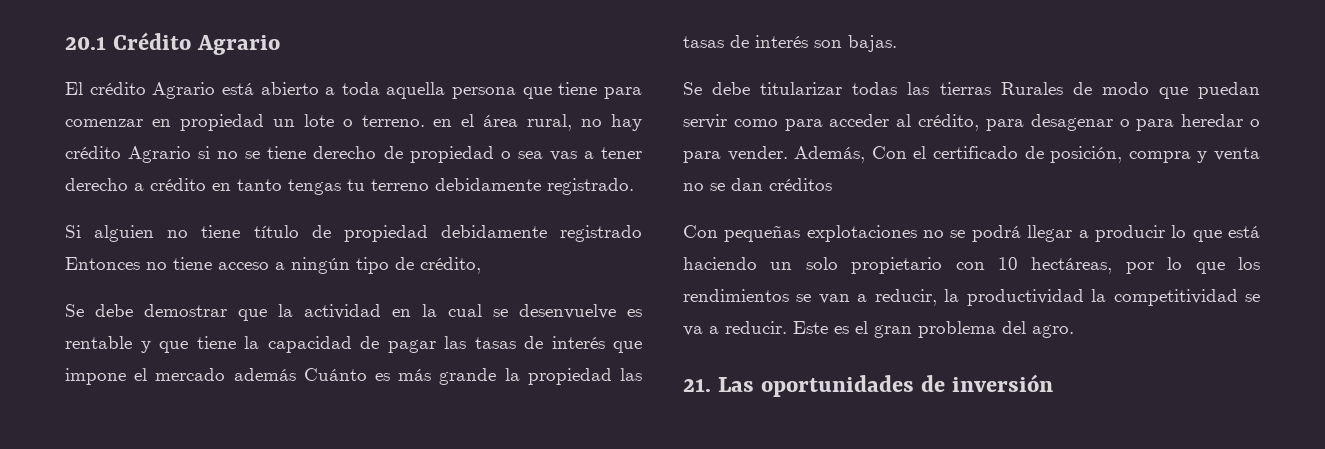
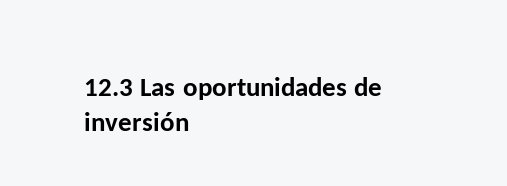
- 20.1 Crédito Agrario
- El crédito Agrario está abierto a toda aquella persona que tiene para comenzar en propiedad un lote o terreno. en el área rural, no hay crédito Agrario si no se tiene derecho de propiedad o sea vas a tener derecho a crédito en tanto tengas tu terreno debidamente registrado.
- Si alguien no tiene título de propiedad debidamente registrado Entonces no tiene acceso a ningún tipo de crédito,
- Se debe demostrar que la actividad en la cual se desenvuelve es rentable y que tiene la capacidad de pagar las tasas de interés que impone el mercado además Cuánto es más grande la propiedad las tasas de interés son bajas.
- Se debe titularizar todas las tierras Rurales de modo que puedan servir como para acceder al crédito, para desagenar o para heredar o para vender. Además, Con el certificado de posición, compra y venta no se dan créditos
- Con pequeñas explotaciones no se podrá llegar a producir lo que está haciendo un solo propietario con 10 hectáreas, por lo que los rendimientos se van a reducir, la productividad la competitividad se va a reducir. Este es el gran problema del agro.
- 21. Las oportunidades de inversión
+ 12.3 Las oportunidades de inversión

